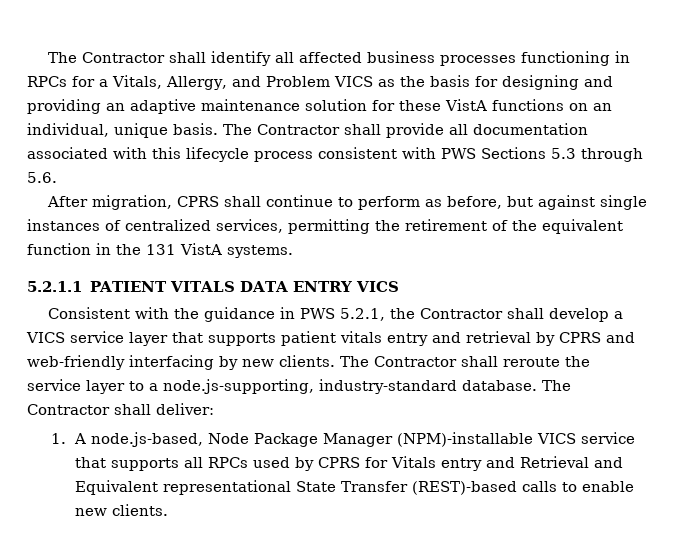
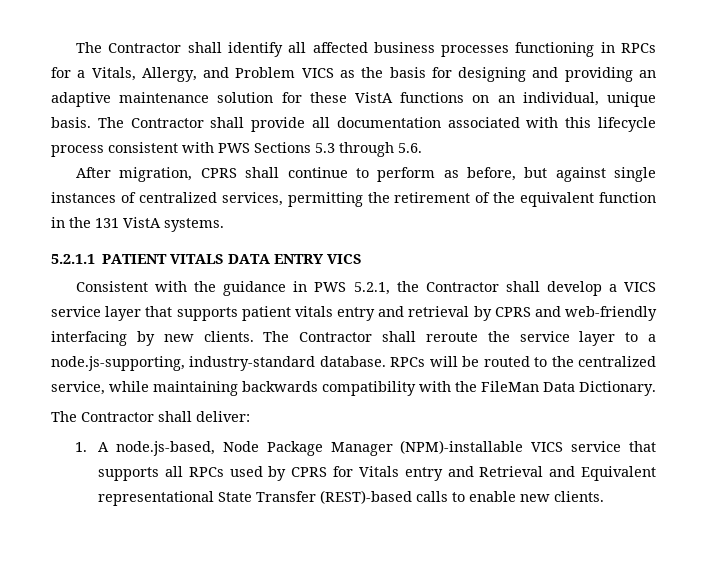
- The Contractor shall reroute the service layer to a node.js-supporting, industry-standard database. The Contractor shall deliver:
+ The Contractor shall reroute the service layer to a node.js-supporting, industry-standard database. RPCs will be routed to the centralized service, while maintaining backwards compatibility with the FileMan Data Dictionary.
+ The Contractor shall deliver:

